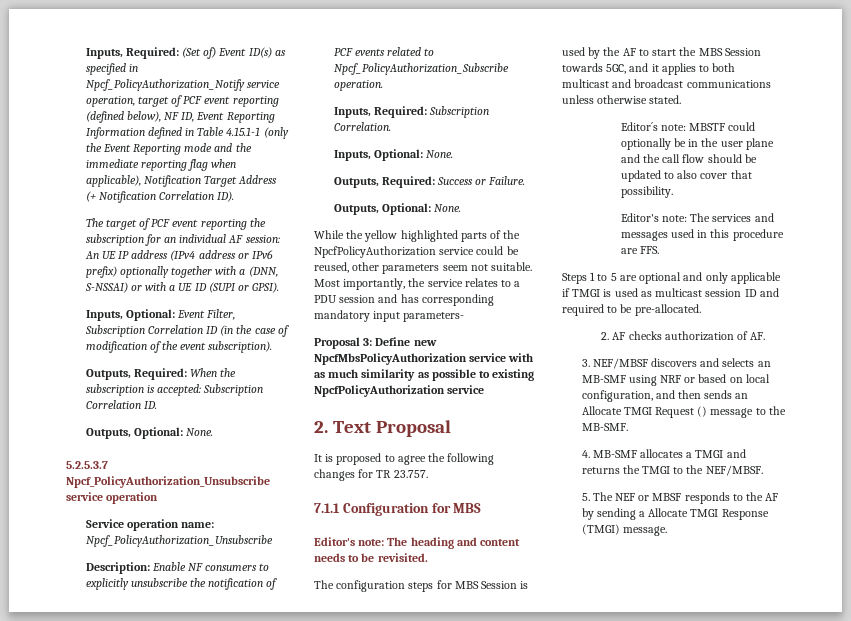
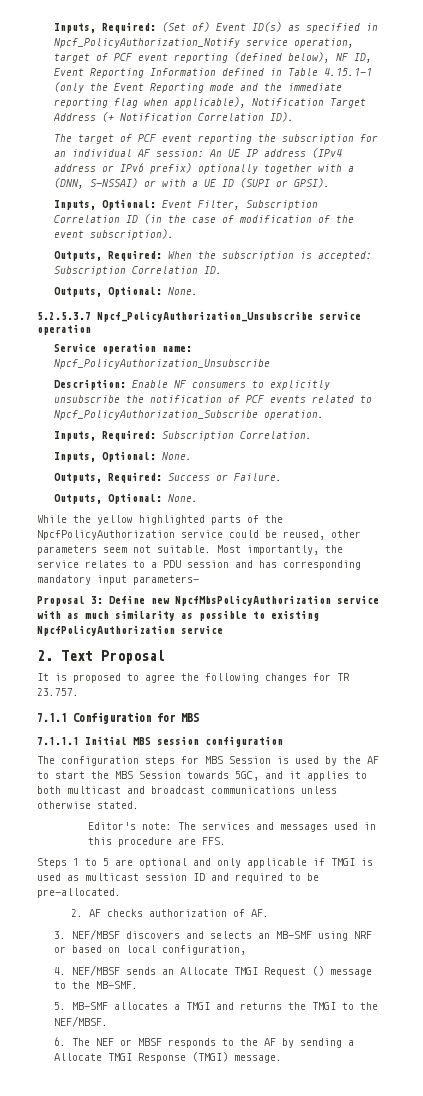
- Editor's note: The heading and content needs to be revisited.
+ 7.1.1.1 Initial MBS session configuration
- Editor´s note: MBSTF could optionally be in the user plane and the call flow should be updated to also cover that possibility.
- 3. NEF/MBSF discovers and selects an MB-SMF using NRF or based on local configuration, and then sends an Allocate TMGI Request () message to the MB-SMF.
+ 3. NEF/MBSF discovers and selects an MB-SMF using NRF or based on local configuration,
+ 4. NEF/MBSF sends an Allocate TMGI Request () message to the MB-SMF.
- 4. MB-SMF allocates a TMGI and returns the TMGI to the NEF/MBSF.
+ 5. MB-SMF allocates a TMGI and returns the TMGI to the NEF/MBSF.
- 5. The NEF or MBSF responds to the AF by sending a Allocate TMGI Response (TMGI) message.
+ 6. The NEF or MBSF responds to the AF by sending a Allocate TMGI Response (TMGI) message.

